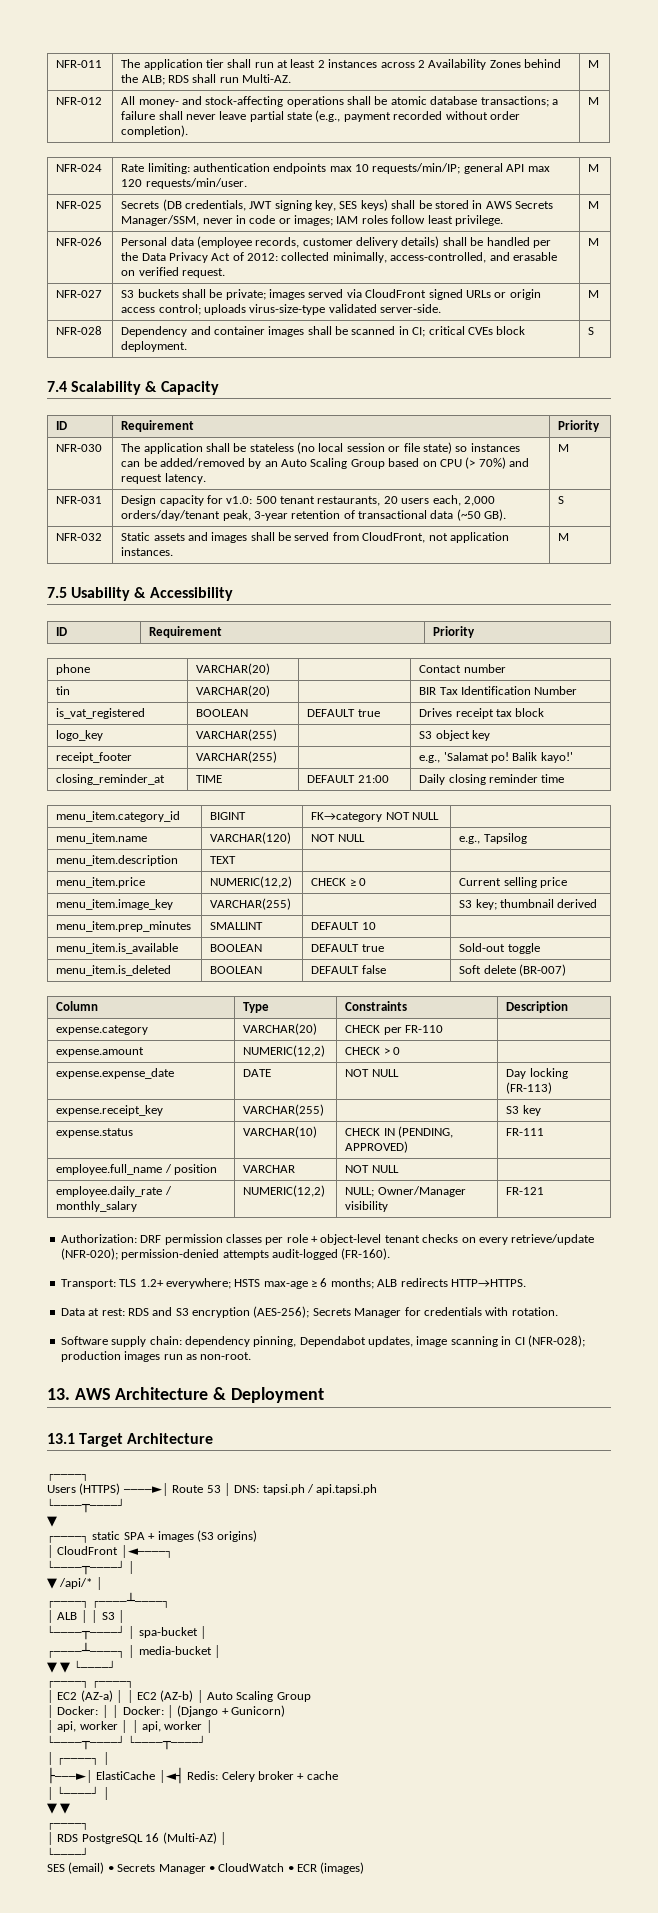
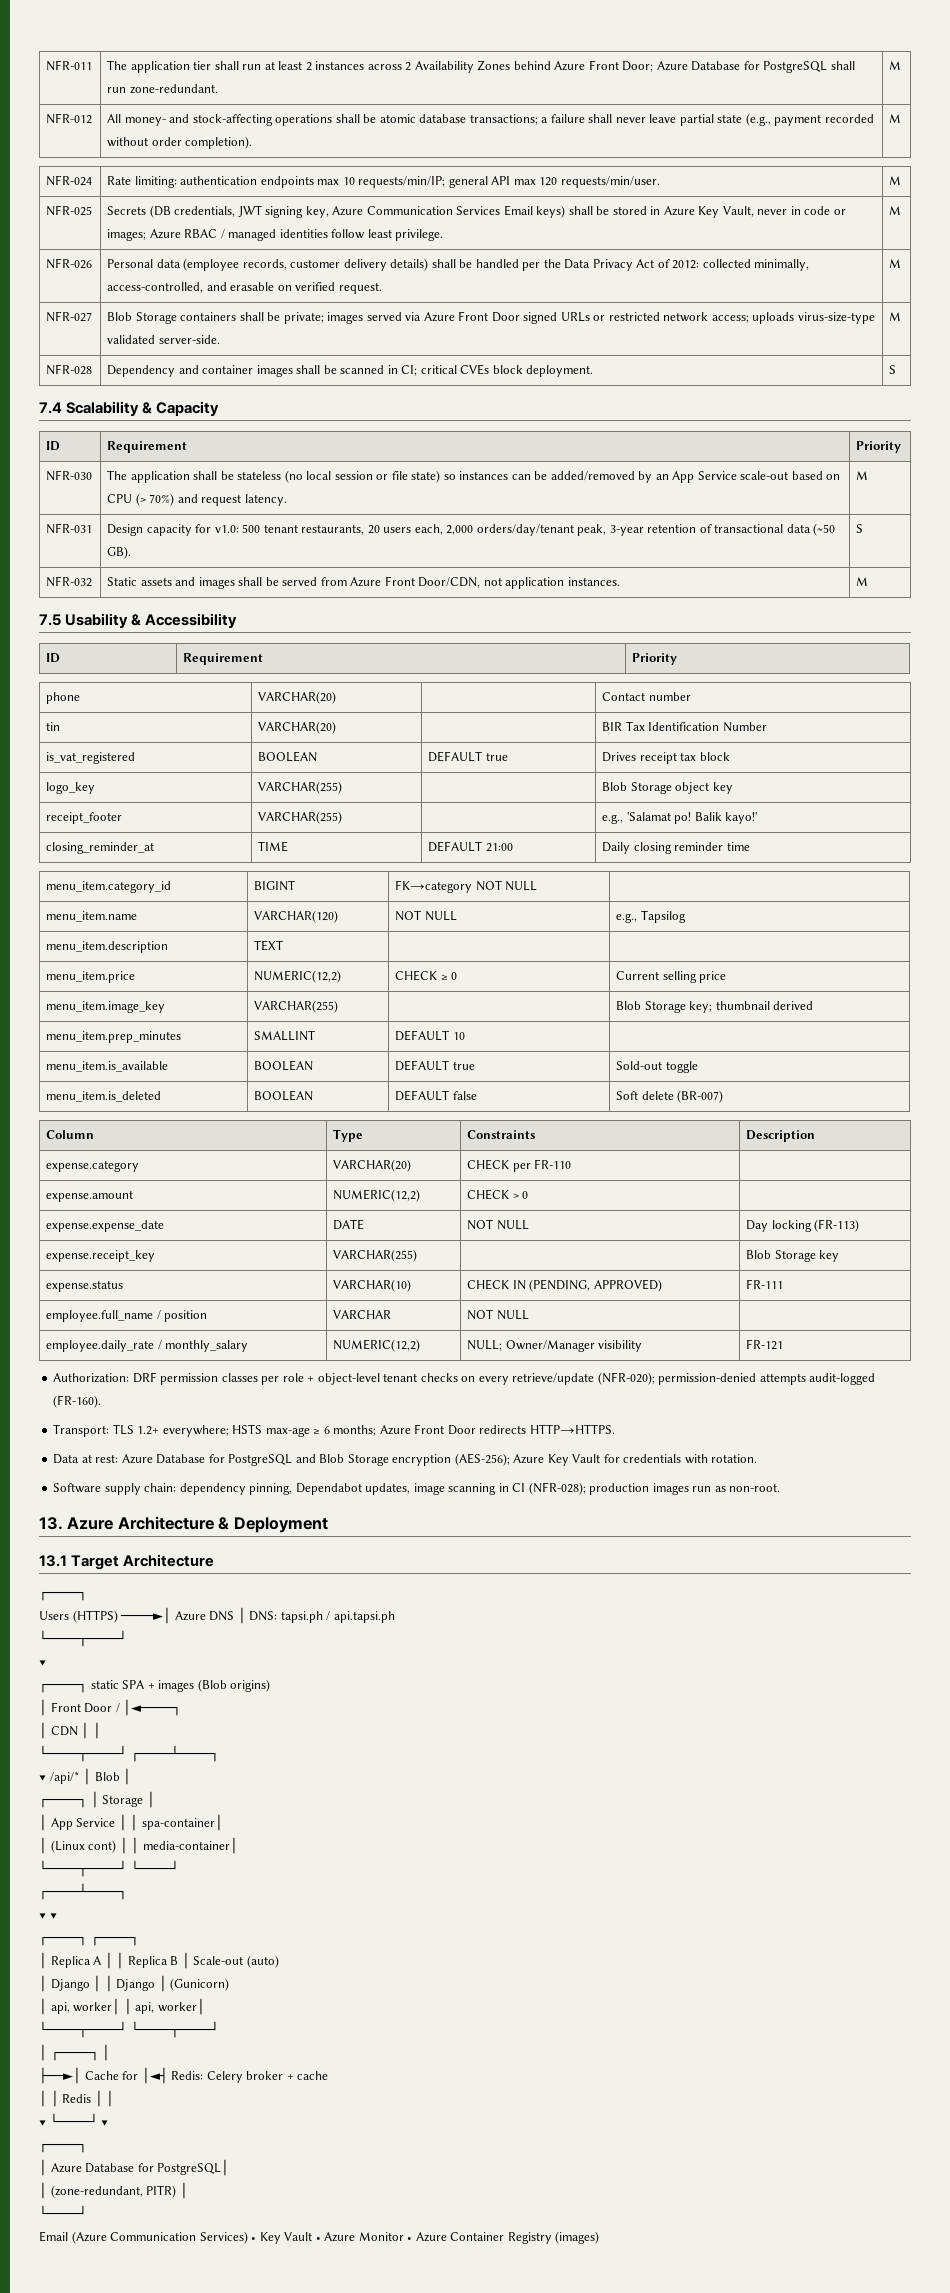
- NFR-011 | The application tier shall run at least 2 instances across 2 Availability Zones behind the ALB; RDS shall run Multi-AZ. | M
+ NFR-011 | The application tier shall run at least 2 instances across 2 Availability Zones behind Azure Front Door; Azure Database for PostgreSQL shall run zone-redundant. | M
- NFR-025 | Secrets (DB credentials, JWT signing key, SES keys) shall be stored in AWS Secrets Manager/SSM, never in code or images; IAM roles follow least privilege. | M
+ NFR-025 | Secrets (DB credentials, JWT signing key, Azure Communication Services Email keys) shall be stored in Azure Key Vault, never in code or images; Azure RBAC / managed identities follow least privilege. | M
- NFR-027 | S3 buckets shall be private; images served via CloudFront signed URLs or origin access control; uploads virus-size-type validated server-side. | M
+ NFR-027 | Blob Storage containers shall be private; images served via Azure Front Door signed URLs or restricted network access; uploads virus-size-type validated server-side. | M
- NFR-030 | The application shall be stateless (no local session or file state) so instances can be added/removed by an Auto Scaling Group based on CPU (> 70%) and request latency. | M
+ NFR-030 | The application shall be stateless (no local session or file state) so instances can be added/removed by an App Service scale-out based on CPU (> 70%) and request latency. | M
- NFR-032 | Static assets and images shall be served from CloudFront, not application instances. | M
+ NFR-032 | Static assets and images shall be served from Azure Front Door/CDN, not application instances. | M
- logo_key | VARCHAR(255) | | S3 object key
+ logo_key | VARCHAR(255) | | Blob Storage object key
- menu_item.image_key | VARCHAR(255) | | S3 key; thumbnail derived
+ menu_item.image_key | VARCHAR(255) | | Blob Storage key; thumbnail derived
- expense.receipt_key | VARCHAR(255) | | S3 key
+ expense.receipt_key | VARCHAR(255) | | Blob Storage key
- Transport: TLS 1.2+ everywhere; HSTS max-age ≥ 6 months; ALB redirects HTTP→HTTPS.
+ Transport: TLS 1.2+ everywhere; HSTS max-age ≥ 6 months; Azure Front Door redirects HTTP→HTTPS.
- Data at rest: RDS and S3 encryption (AES-256); Secrets Manager for credentials with rotation.
+ Data at rest: Azure Database for PostgreSQL and Blob Storage encryption (AES-256); Azure Key Vault for credentials with rotation.
- 13. AWS Architecture & Deployment
+ 13. Azure Architecture & Deployment
- Users (HTTPS) ────►│ Route 53 │ DNS: tapsi.ph / api.tapsi.ph
+ Users (HTTPS) ────►│ Azure DNS │ DNS: tapsi.ph / api.tapsi.ph
- ┌────┐ static SPA + images (S3 origins)
+ ┌────┐ static SPA + images (Blob origins)
- │ CloudFront │◄────┐
- └────┬────┘ │
+ │ Front Door / │◄────┐
+ │ CDN │ │
+ └────┬────┘ ┌────┴────┐
- ▼ /api/* │
- ┌────┐ ┌────┴────┐
- │ ALB │ │ S3 │
- └────┬────┘ │ spa-bucket │
- ┌────┴────┐ │ media-bucket │
- ▼ ▼ └────┘
+ ▼ /api/* │ Blob │
+ ┌────┐ │ Storage │
+ │ App Service │ │ spa-container│
+ │ (Linux cont) │ │ media-container│
+ └────┬────┘ └────┘
+ ┌────┴────┐
+ ▼ ▼
- │ EC2 (AZ-a) │ │ EC2 (AZ-b) │ Auto Scaling Group
- │ Docker: │ │ Docker: │ (Django + Gunicorn)
- │ api, worker │ │ api, worker │
+ │ Replica A │ │ Replica B │ Scale-out (auto)
+ │ Django │ │ Django │ (Gunicorn)
+ │ api, worker│ │ api, worker│
- ├───►│ ElastiCache │◄┤ Redis: Celery broker + cache
+ ├──►│ Cache for │◄┤ Redis: Celery broker + cache
- │ └────┘ │
- ▼ ▼
+ │ │ Redis │ │
+ ▼ └────┘ ▼
- │ RDS PostgreSQL 16 (Multi-AZ) │
+ │ Azure Database for PostgreSQL│
+ │ (zone-redundant, PITR) │
  └────┘
- SES (email) • Secrets Manager • CloudWatch • ECR (images)
+ Email (Azure Communication Services) • Key Vault • Azure Monitor • Azure Container Registry (images)

